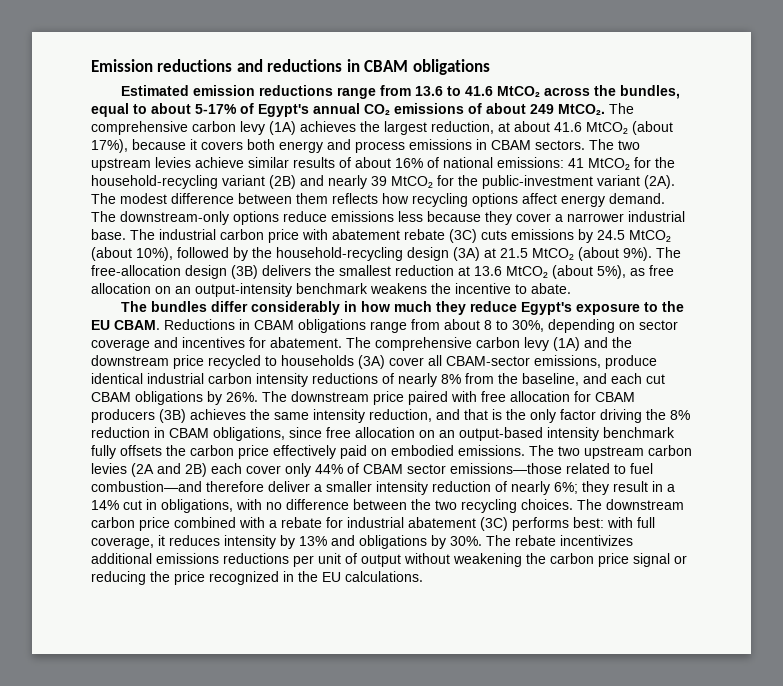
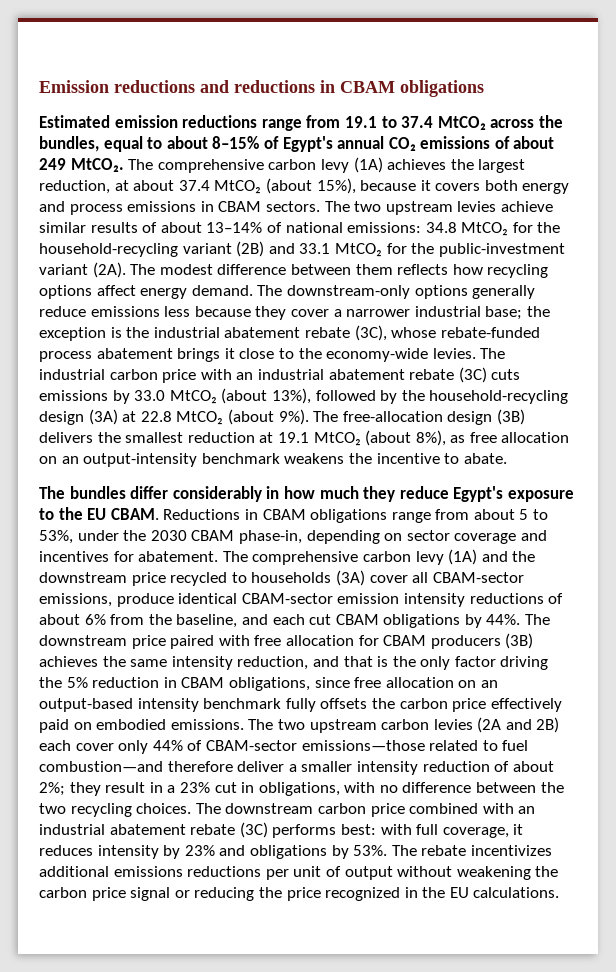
- Estimated emission reductions range from 13.6 to 41.6 MtCO₂ across the bundles, equal to about 5-17% of Egypt's annual CO₂ emissions of about 249 MtCO₂.
+ Estimated emission reductions range from 19.1 to 37.4 MtCO₂ across the bundles, equal to about 8–15% of Egypt's annual CO₂ emissions of about 249 MtCO₂.
- The comprehensive carbon levy (1A) achieves the largest reduction, at about 41.6 MtCO₂ (about 17%), because it covers both energy and process emissions in CBAM sectors.
+ The comprehensive carbon levy (1A) achieves the largest reduction, at about 37.4 MtCO₂ (about 15%), because it covers both energy and process emissions in CBAM sectors.
- The two upstream levies achieve similar results of about 16% of national emissions: 41 MtCO₂ for the household-recycling variant (2B) and nearly 39 MtCO₂ for the public-investment variant (2A).
+ The two upstream levies achieve similar results of about 13–14% of national emissions: 34.8 MtCO₂ for the household-recycling variant (2B) and 33.1 MtCO₂ for the public-investment variant (2A).
- The downstream-only options reduce emissions less because they cover a narrower industrial base.
+ The downstream-only options generally reduce emissions less because they cover a narrower industrial base; the exception is the industrial abatement rebate (3C), whose rebate-funded process abatement brings it close to the economy-wide levies.
- The industrial carbon price with abatement rebate (3C) cuts emissions by 24.5 MtCO₂ (about 10%), followed by the household-recycling design (3A) at 21.5 MtCO₂ (about 9%).
+ The industrial carbon price with an industrial abatement rebate (3C) cuts emissions by 33.0 MtCO₂ (about 13%), followed by the household-recycling design (3A) at 22.8 MtCO₂ (about 9%).
- The free-allocation design (3B) delivers the smallest reduction at 13.6 MtCO₂ (about 5%), as free allocation on an output-intensity benchmark weakens the incentive to abate.
+ The free-allocation design (3B) delivers the smallest reduction at 19.1 MtCO₂ (about 8%), as free allocation on an output-intensity benchmark weakens the incentive to abate.
- Reductions in CBAM obligations range from about 8 to 30%, depending on sector coverage and incentives for abatement.
+ Reductions in CBAM obligations range from about 5 to 53%, under the 2030 CBAM phase-in, depending on sector coverage and incentives for abatement.
- The comprehensive carbon levy (1A) and the downstream price recycled to households (3A) cover all CBAM-sector emissions, produce identical industrial carbon intensity reductions of nearly 8% from the baseline, and each cut CBAM obligations by 26%.
+ The comprehensive carbon levy (1A) and the downstream price recycled to households (3A) cover all CBAM-sector emissions, produce identical CBAM-sector emission intensity reductions of about 6% from the baseline, and each cut CBAM obligations by 44%.
- The downstream price paired with free allocation for CBAM producers (3B) achieves the same intensity reduction, and that is the only factor driving the 8% reduction in CBAM obligations, since free allocation on an output-based intensity benchmark fully offsets the carbon price effectively paid on embodied emissions.
+ The downstream price paired with free allocation for CBAM producers (3B) achieves the same intensity reduction, and that is the only factor driving the 5% reduction in CBAM obligations, since free allocation on an output-based intensity benchmark fully offsets the carbon price effectively paid on embodied emissions.
- The two upstream carbon levies (2A and 2B) each cover only 44% of CBAM sector emissions—those related to fuel combustion—and therefore deliver a smaller intensity reduction of nearly 6%; they result in a 14% cut in obligations, with no difference between the two recycling choices.
+ The two upstream carbon levies (2A and 2B) each cover only 44% of CBAM-sector emissions—those related to fuel combustion—and therefore deliver a smaller intensity reduction of about 2%; they result in a 23% cut in obligations, with no difference between the two recycling choices.
- The downstream carbon price combined with a rebate for industrial abatement (3C) performs best: with full coverage, it reduces intensity by 13% and obligations by 30%.
+ The downstream carbon price combined with an industrial abatement rebate (3C) performs best: with full coverage, it reduces intensity by 23% and obligations by 53%.

